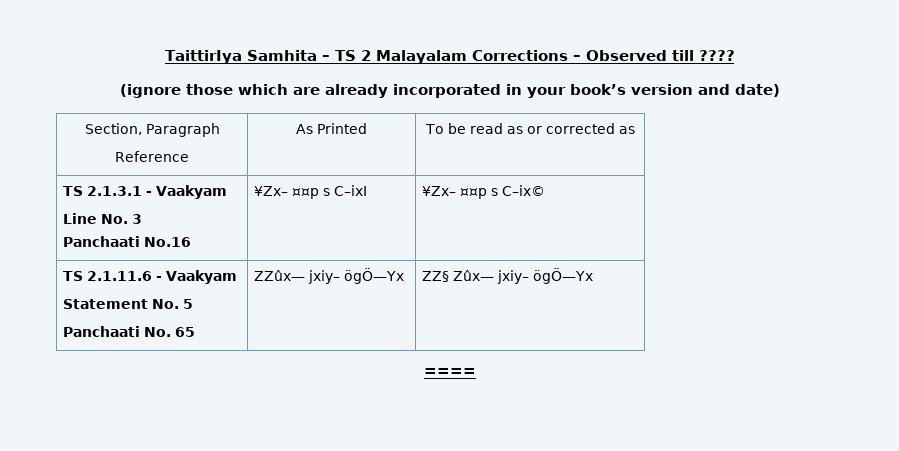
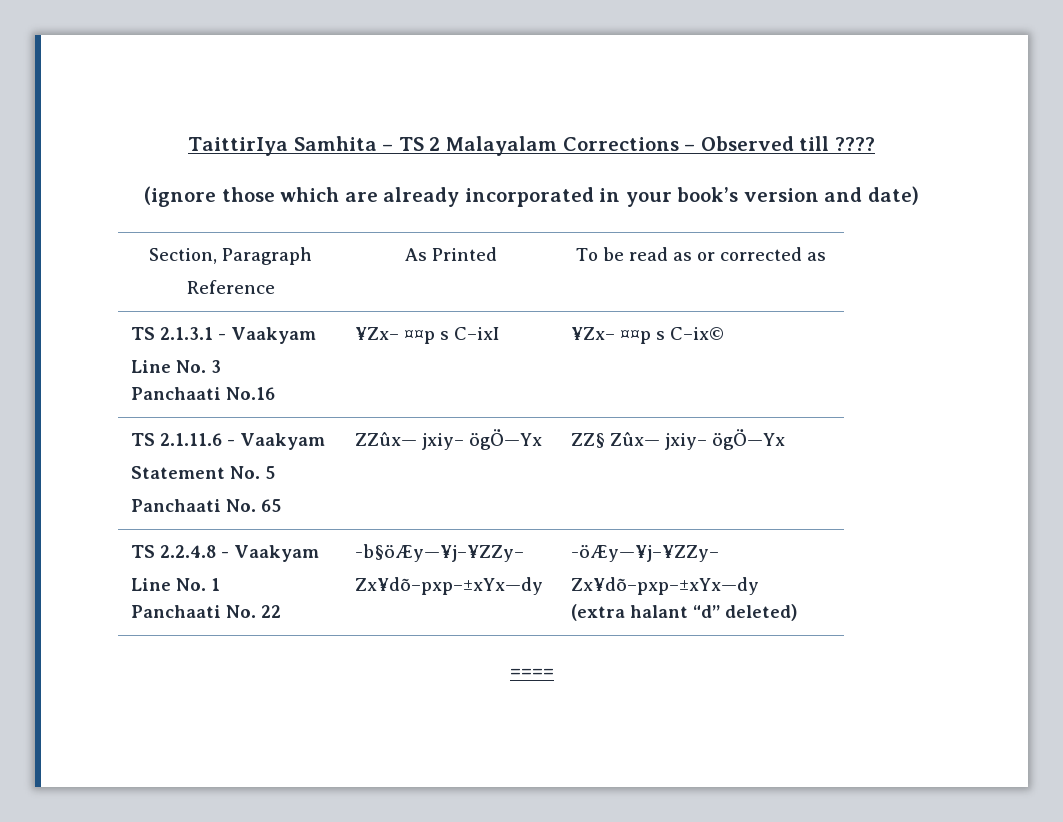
+ TS 2.2.4.8 - Vaakyam
+ Line No. 1
+ Panchaati No. 22 | -b§öÆy—¥j–¥ZZy–
+ Zx¥dõ–pxp–±xYx—dy | -öÆy—¥j–¥ZZy–
+ Zx¥dõ–pxp–±xYx—dy
+ (extra halant “d” deleted)

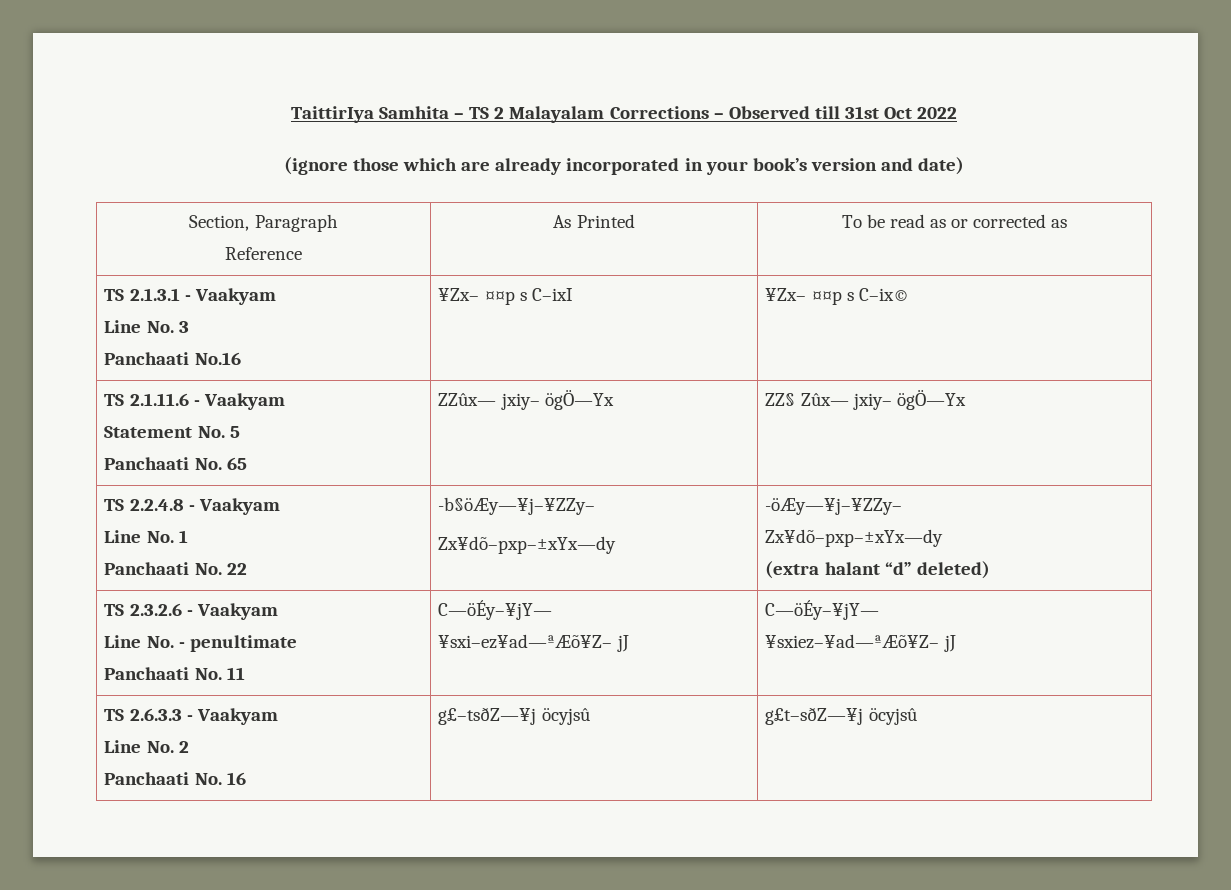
- TaittirIya Samhita – TS 2 Malayalam Corrections – Observed till ????
+ TaittirIya Samhita – TS 2 Malayalam Corrections – Observed till 31st Oct 2022
- ====
+ TS 2.3.2.6 - Vaakyam
+ Line No. - penultimate
+ Panchaati No. 11 | C—öÉy–¥jY—
+ ¥sxi–ez¥ad—ªÆõ¥Z– jJ | C—öÉy–¥jY—
+ ¥sxiez–¥ad—ªÆõ¥Z– jJ
+ TS 2.6.3.3 - Vaakyam
+ Line No. 2
+ Panchaati No. 16 | g£–tsðZ—¥j öcyjsû | g£t–sðZ—¥j öcyjsû

